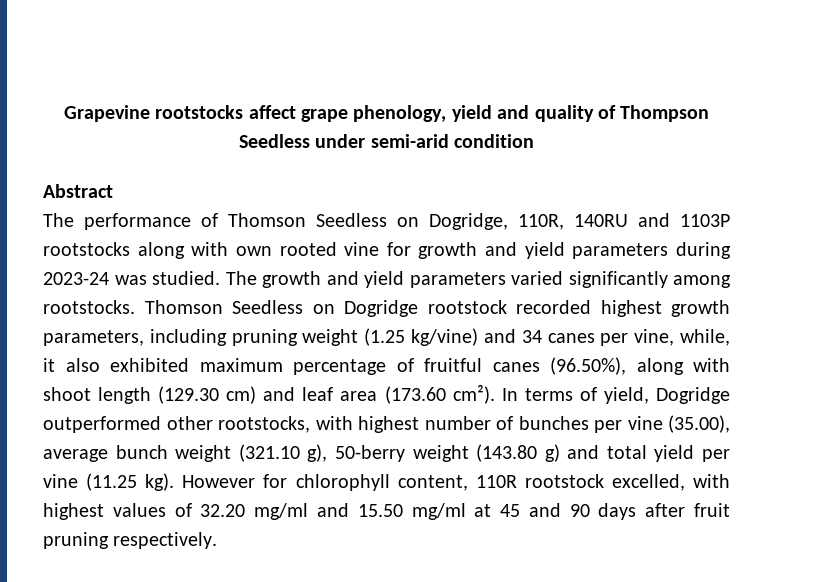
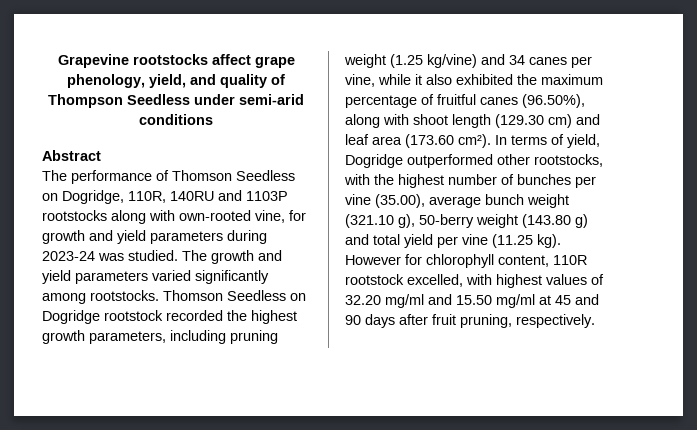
- Grapevine rootstocks affect grape phenology, yield and quality of Thompson Seedless under semi-arid condition
+ Grapevine rootstocks affect grape phenology, yield, and quality of Thompson Seedless under semi-arid conditions
- The performance of Thomson Seedless on Dogridge, 110R, 140RU and 1103P rootstocks along with own rooted vine for growth and yield parameters during 2023-24 was studied.
+ The performance of Thomson Seedless on Dogridge, 110R, 140RU and 1103P rootstocks along with own-rooted vine, for growth and yield parameters during 2023-24 was studied.
- Thomson Seedless on Dogridge rootstock recorded highest growth parameters, including pruning weight (1.25 kg/vine) and 34 canes per vine, while, it also exhibited maximum percentage of fruitful canes (96.50%), along with shoot length (129.30 cm) and leaf area (173.60 cm²).
+ Thomson Seedless on Dogridge rootstock recorded the highest growth parameters, including pruning weight (1.25 kg/vine) and 34 canes per vine, while it also exhibited the maximum percentage of fruitful canes (96.50%), along with shoot length (129.30 cm) and leaf area (173.60 cm²).
- In terms of yield, Dogridge outperformed other rootstocks, with highest number of bunches per vine (35.00), average bunch weight (321.10 g), 50-berry weight (143.80 g) and total yield per vine (11.25 kg).
+ In terms of yield, Dogridge outperformed other rootstocks, with the highest number of bunches per vine (35.00), average bunch weight (321.10 g), 50-berry weight (143.80 g) and total yield per vine (11.25 kg).
- However for chlorophyll content, 110R rootstock excelled, with highest values of 32.20 mg/ml and 15.50 mg/ml at 45 and 90 days after fruit pruning respectively.
+ However for chlorophyll content, 110R rootstock excelled, with highest values of 32.20 mg/ml and 15.50 mg/ml at 45 and 90 days after fruit pruning, respectively.

